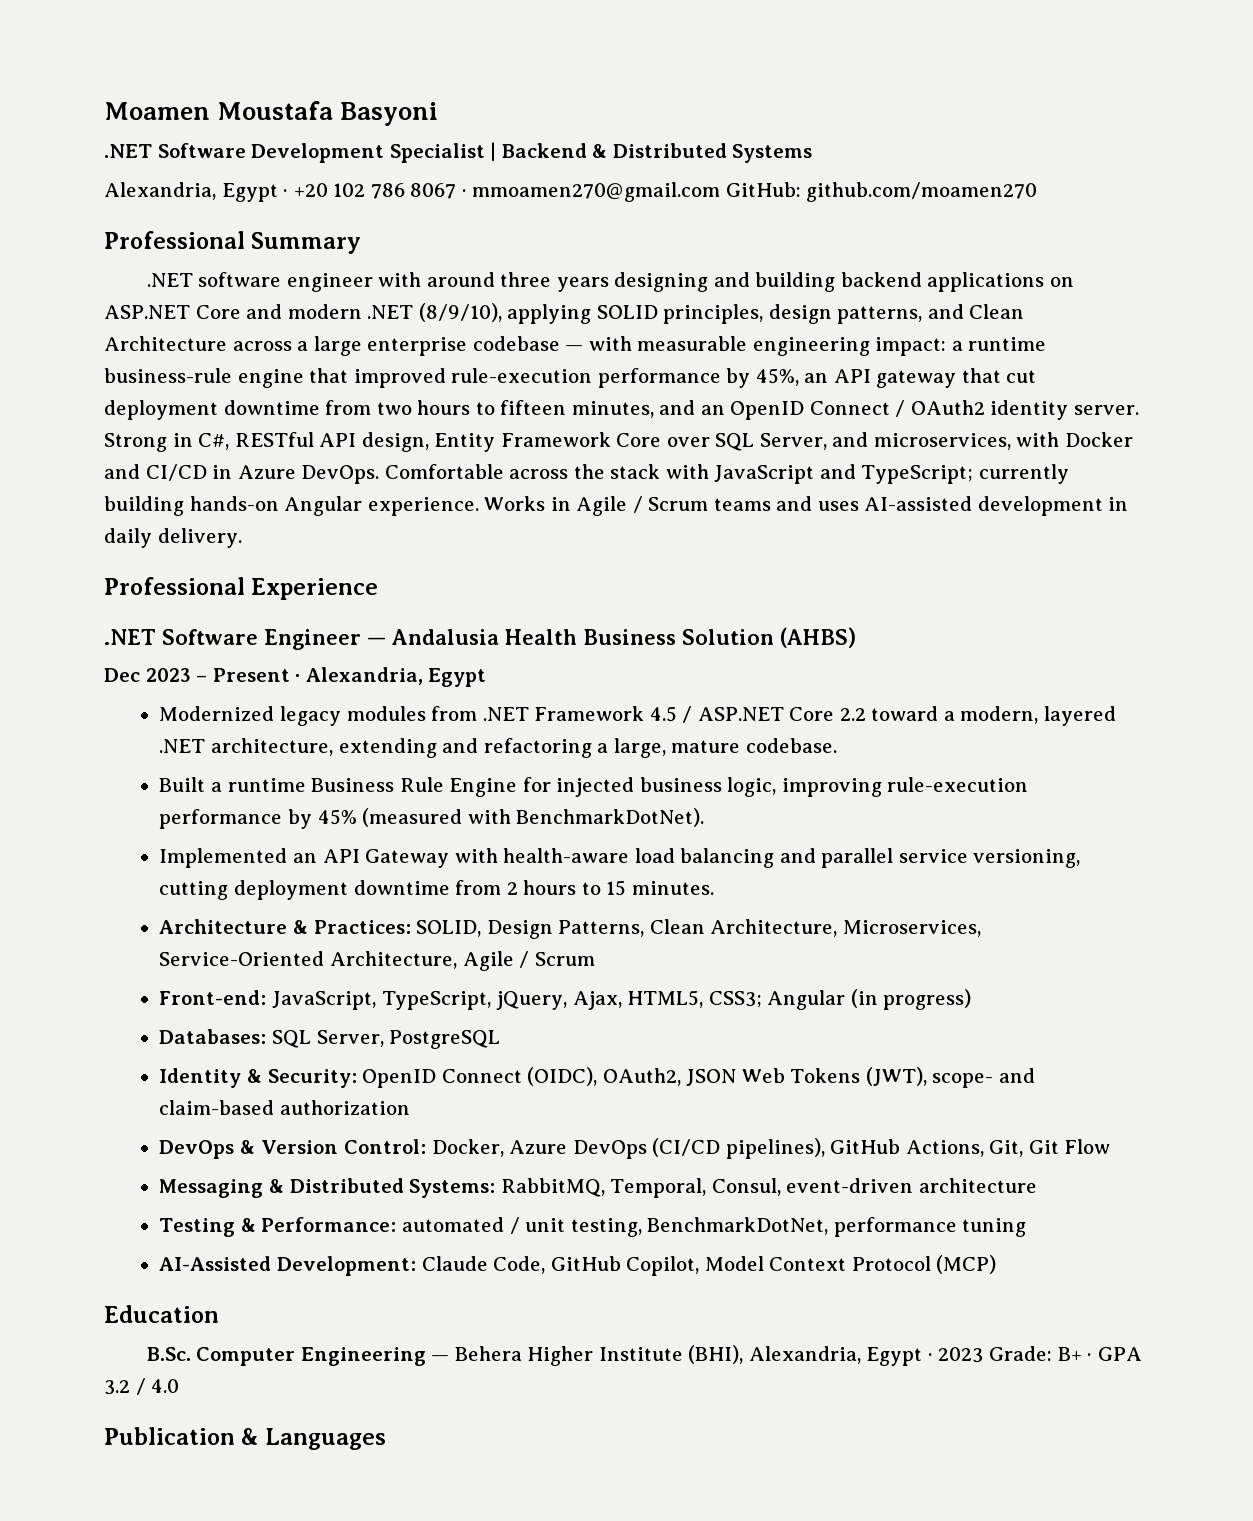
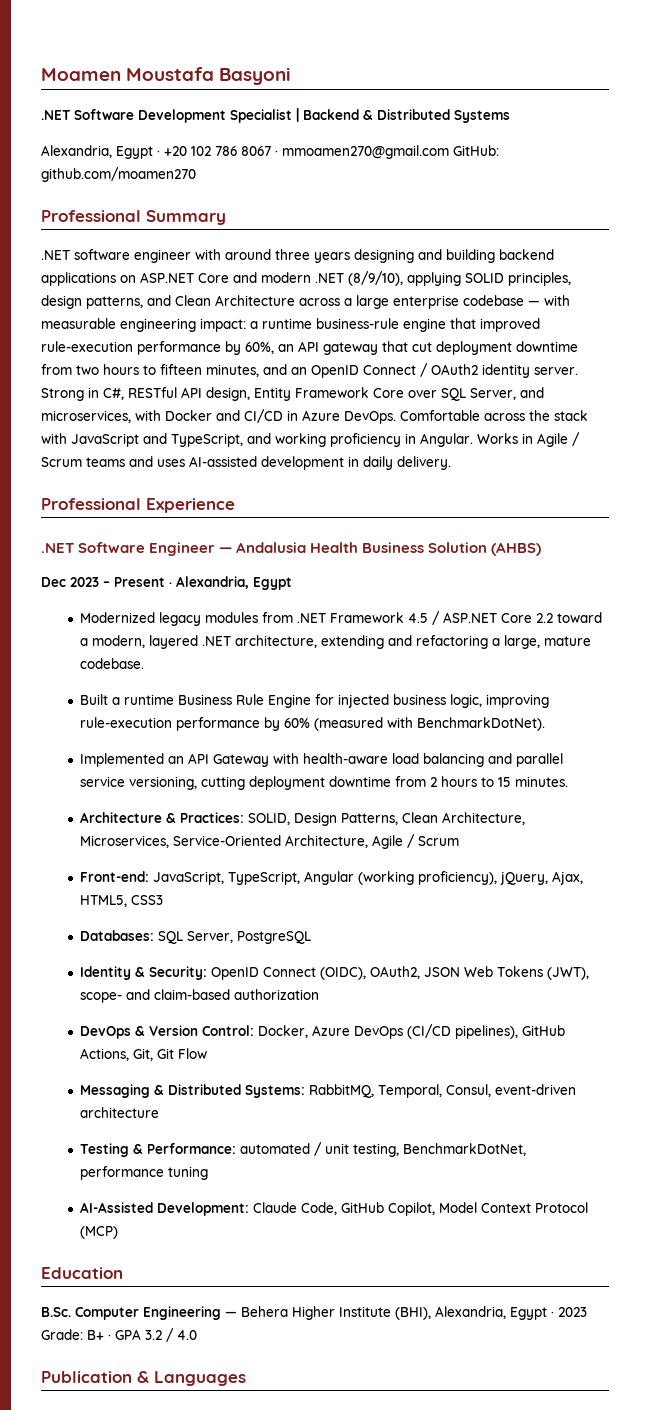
- a runtime business-rule engine that improved rule-execution performance by 45%, an API gateway that cut deployment downtime from two hours to fifteen minutes, and an OpenID Connect / OAuth2 identity server.
+ a runtime business-rule engine that improved rule-execution performance by 60%, an API gateway that cut deployment downtime from two hours to fifteen minutes, and an OpenID Connect / OAuth2 identity server.
- Comfortable across the stack with JavaScript and TypeScript; currently building hands-on Angular experience.
+ Comfortable across the stack with JavaScript and TypeScript, and working proficiency in Angular.
- Built a runtime Business Rule Engine for injected business logic, improving rule-execution performance by 45% (measured with BenchmarkDotNet).
+ Built a runtime Business Rule Engine for injected business logic, improving rule-execution performance by 60% (measured with BenchmarkDotNet).
- Front-end: JavaScript, TypeScript, jQuery, Ajax, HTML5, CSS3; Angular (in progress)
+ Front-end: JavaScript, TypeScript, Angular (working proficiency), jQuery, Ajax, HTML5, CSS3

